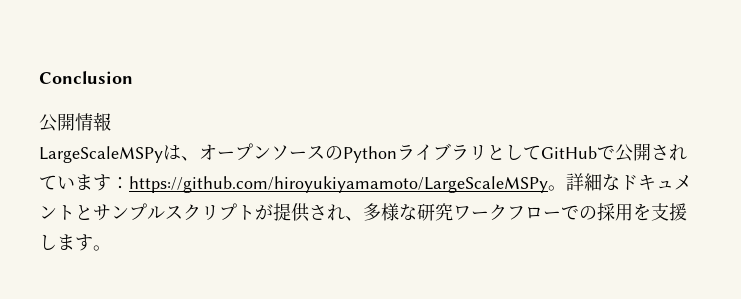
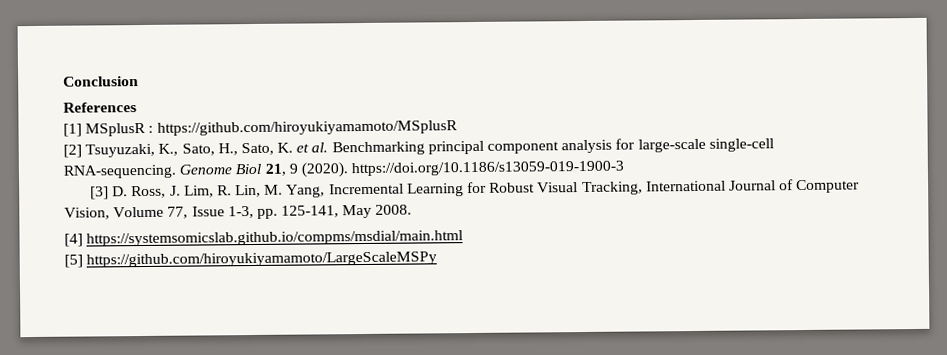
- 公開情報
- LargeScaleMSPyは、オープンソースのPythonライブラリとしてGitHubで公開されています：https://github.com/hiroyukiyamamoto/LargeScaleMSPy。詳細なドキュメントとサンプルスクリプトが提供され、多様な研究ワークフローでの採用を支援します。
+ References
+ [1] MSplusR : https://github.com/hiroyukiyamamoto/MSplusR
+ [2] Tsuyuzaki, K., Sato, H., Sato, K. et al. Benchmarking principal component analysis for large-scale single-cell RNA-sequencing. Genome Biol 21, 9 (2020). https://doi.org/10.1186/s13059-019-1900-3
+ [3] D. Ross, J. Lim, R. Lin, M. Yang, Incremental Learning for Robust Visual Tracking, International Journal of Computer Vision, Volume 77, Issue 1-3, pp. 125-141, May 2008.
+ [4] https://systemsomicslab.github.io/compms/msdial/main.html
+ [5] https://github.com/hiroyukiyamamoto/LargeScaleMSPy

